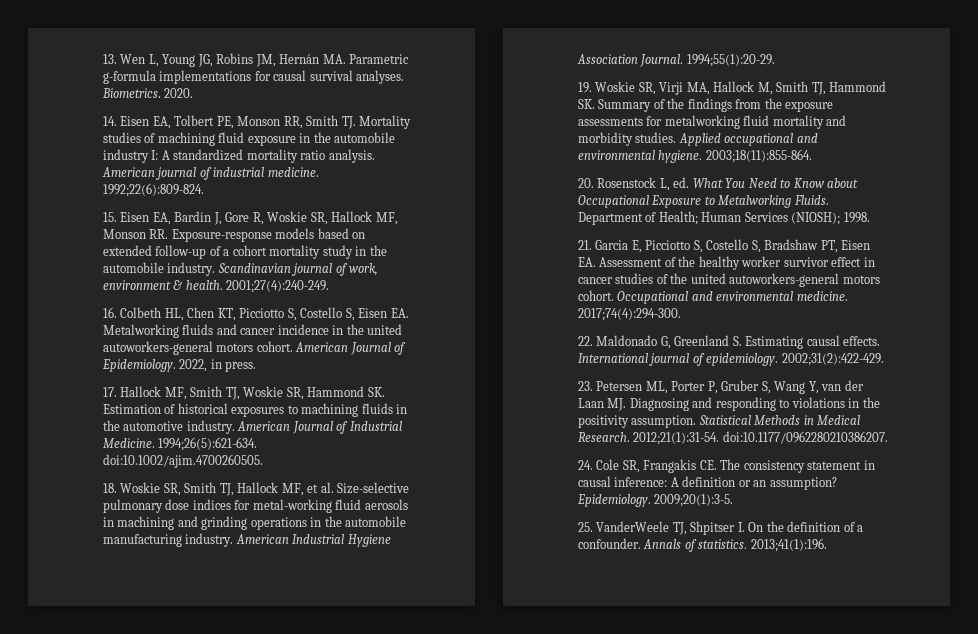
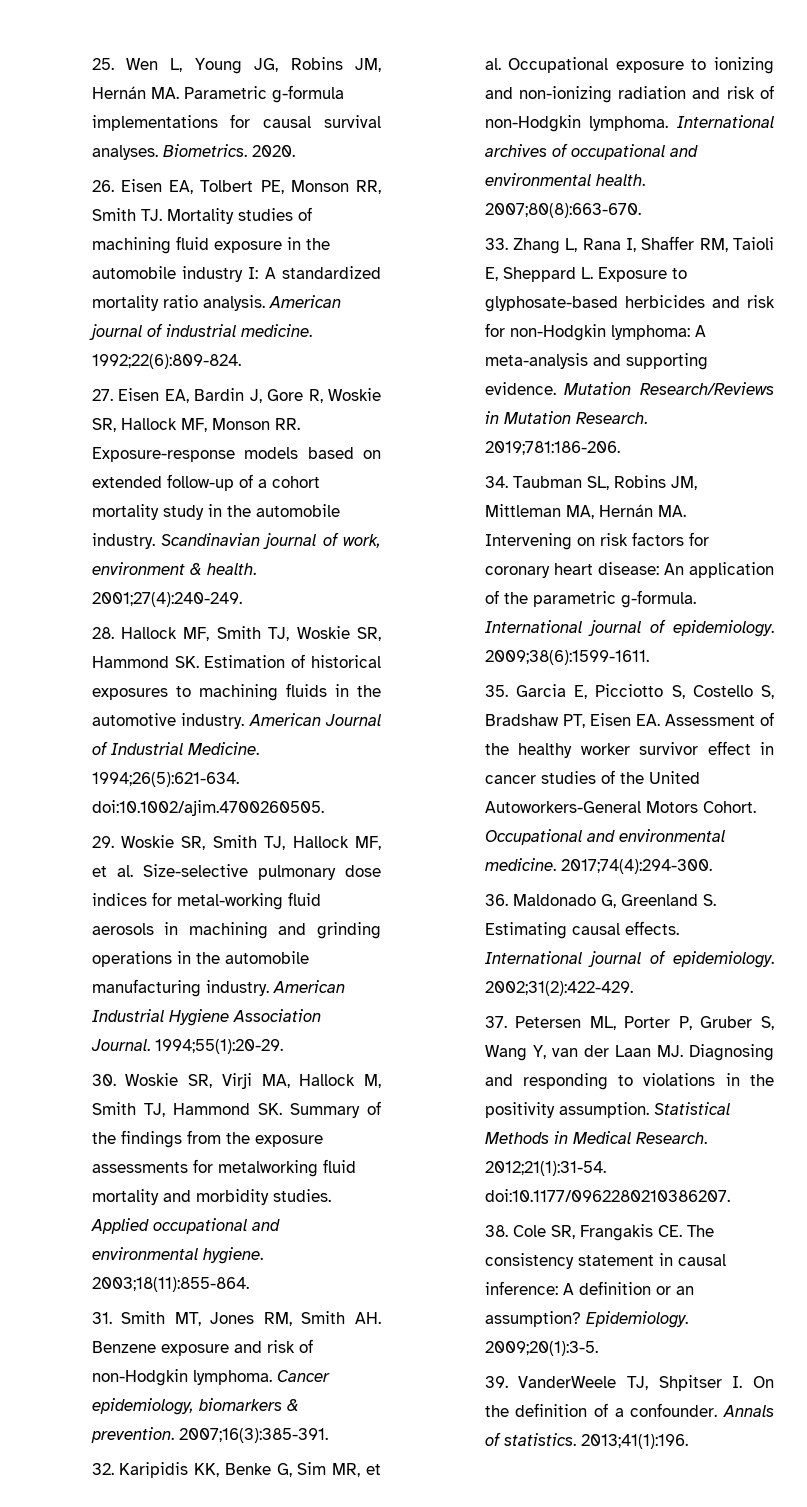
- 13. Wen L, Young JG, Robins JM, Hernán MA. Parametric g-formula implementations for causal survival analyses.
+ 25. Wen L, Young JG, Robins JM, Hernán MA. Parametric g-formula implementations for causal survival analyses.
- 14. Eisen EA, Tolbert PE, Monson RR, Smith TJ. Mortality studies of machining fluid exposure in the automobile industry I: A standardized mortality ratio analysis.
+ 26. Eisen EA, Tolbert PE, Monson RR, Smith TJ. Mortality studies of machining fluid exposure in the automobile industry I: A standardized mortality ratio analysis.
- 15. Eisen EA, Bardin J, Gore R, Woskie SR, Hallock MF, Monson RR. Exposure-response models based on extended follow-up of a cohort mortality study in the automobile industry.
+ 27. Eisen EA, Bardin J, Gore R, Woskie SR, Hallock MF, Monson RR. Exposure-response models based on extended follow-up of a cohort mortality study in the automobile industry.
- 16. Colbeth HL, Chen KT, Picciotto S, Costello S, Eisen EA. Metalworking fluids and cancer incidence in the united autoworkers-general motors cohort. American Journal of Epidemiology. 2022, in press.
- 17. Hallock MF, Smith TJ, Woskie SR, Hammond SK. Estimation of historical exposures to machining fluids in the automotive industry.
+ 28. Hallock MF, Smith TJ, Woskie SR, Hammond SK. Estimation of historical exposures to machining fluids in the automotive industry.
- 18. Woskie SR, Smith TJ, Hallock MF, et al. Size-selective pulmonary dose indices for metal-working fluid aerosols in machining and grinding operations in the automobile manufacturing industry.
+ 29. Woskie SR, Smith TJ, Hallock MF, et al. Size-selective pulmonary dose indices for metal-working fluid aerosols in machining and grinding operations in the automobile manufacturing industry.
- 19. Woskie SR, Virji MA, Hallock M, Smith TJ, Hammond SK. Summary of the findings from the exposure assessments for metalworking fluid mortality and morbidity studies.
+ 30. Woskie SR, Virji MA, Hallock M, Smith TJ, Hammond SK. Summary of the findings from the exposure assessments for metalworking fluid mortality and morbidity studies.
- 20. Rosenstock L, ed. What You Need to Know about Occupational Exposure to Metalworking Fluids. Department of Health; Human Services (NIOSH); 1998.
- 21. Garcia E, Picciotto S, Costello S, Bradshaw PT, Eisen EA. Assessment of the healthy worker survivor effect in cancer studies of the united autoworkers-general motors cohort.
+ 31. Smith MT, Jones RM, Smith AH. Benzene exposure and risk of non-Hodgkin lymphoma. Cancer epidemiology, biomarkers & prevention. 2007;16(3):385-391.
+ 32. Karipidis KK, Benke G, Sim MR, et al. Occupational exposure to ionizing and non-ionizing radiation and risk of non-Hodgkin lymphoma. International archives of occupational and environmental health. 2007;80(8):663-670.
+ 33. Zhang L, Rana I, Shaffer RM, Taioli E, Sheppard L. Exposure to glyphosate-based herbicides and risk for non-Hodgkin lymphoma: A meta-analysis and supporting evidence. Mutation Research/Reviews in Mutation Research. 2019;781:186-206.
+ 34. Taubman SL, Robins JM, Mittleman MA, Hernán MA. Intervening on risk factors for coronary heart disease: An application of the parametric g-formula. International journal of epidemiology. 2009;38(6):1599-1611.
+ 35. Garcia E, Picciotto S, Costello S, Bradshaw PT, Eisen EA. Assessment of the healthy worker survivor effect in cancer studies of the United Autoworkers-General Motors Cohort.
- 22. Maldonado G, Greenland S. Estimating causal effects.
+ 36. Maldonado G, Greenland S. Estimating causal effects.
- 23. Petersen ML, Porter P, Gruber S, Wang Y, van der Laan MJ. Diagnosing and responding to violations in the positivity assumption.
+ 37. Petersen ML, Porter P, Gruber S, Wang Y, van der Laan MJ. Diagnosing and responding to violations in the positivity assumption.
- 24. Cole SR, Frangakis CE. The consistency statement in causal inference: A definition or an assumption?
+ 38. Cole SR, Frangakis CE. The consistency statement in causal inference: A definition or an assumption?
- 25. VanderWeele TJ, Shpitser I. On the definition of a confounder.
+ 39. VanderWeele TJ, Shpitser I. On the definition of a confounder.

